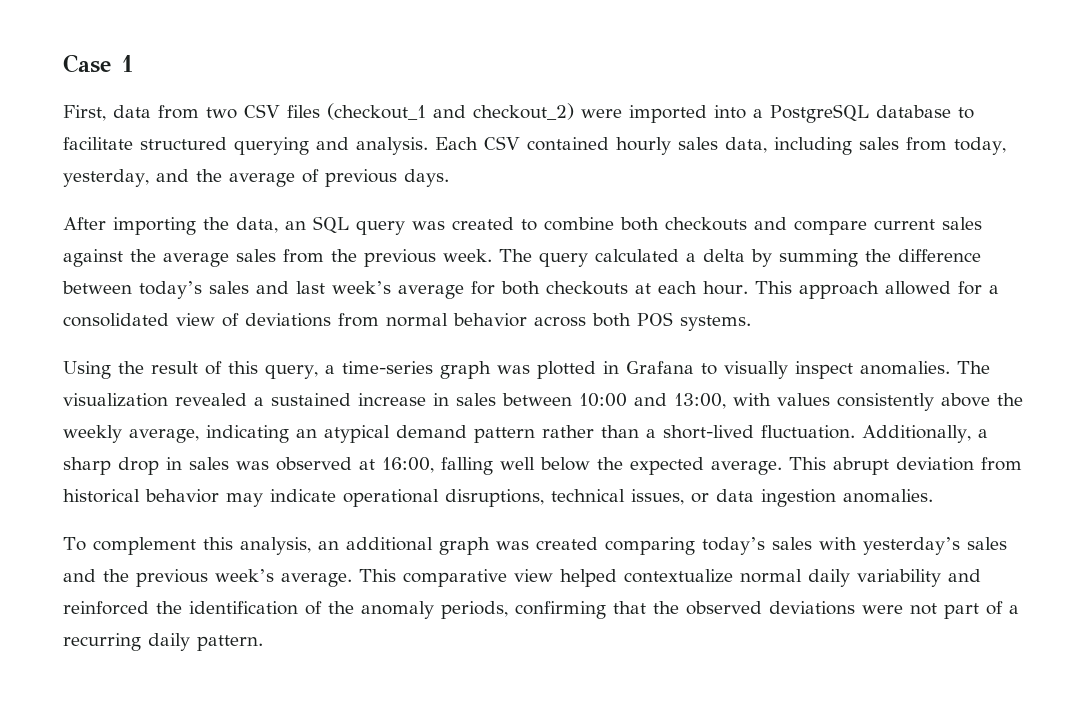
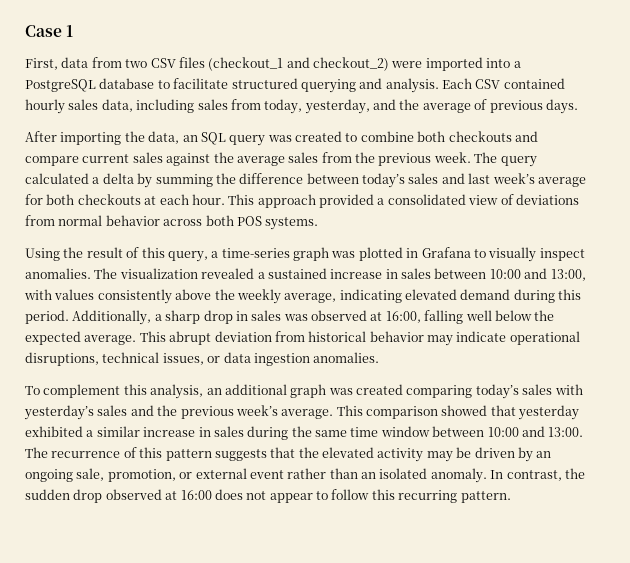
- This approach allowed for a consolidated view of deviations from normal behavior across both POS systems.
+ This approach provided a consolidated view of deviations from normal behavior across both POS systems.
- The visualization revealed a sustained increase in sales between 10:00 and 13:00, with values consistently above the weekly average, indicating an atypical demand pattern rather than a short-lived fluctuation.
+ The visualization revealed a sustained increase in sales between 10:00 and 13:00, with values consistently above the weekly average, indicating elevated demand during this period.
- This comparative view helped contextualize normal daily variability and reinforced the identification of the anomaly periods, confirming that the observed deviations were not part of a recurring daily pattern.
+ This comparison showed that yesterday exhibited a similar increase in sales during the same time window between 10:00 and 13:00. The recurrence of this pattern suggests that the elevated activity may be driven by an ongoing sale, promotion, or external event rather than an isolated anomaly. In contrast, the sudden drop observed at 16:00 does not appear to follow this recurring pattern.

